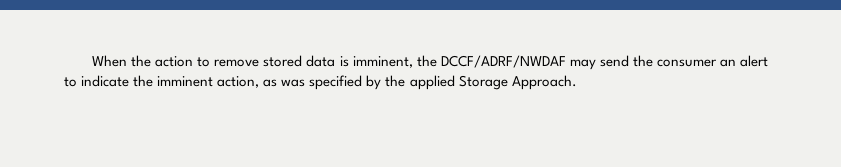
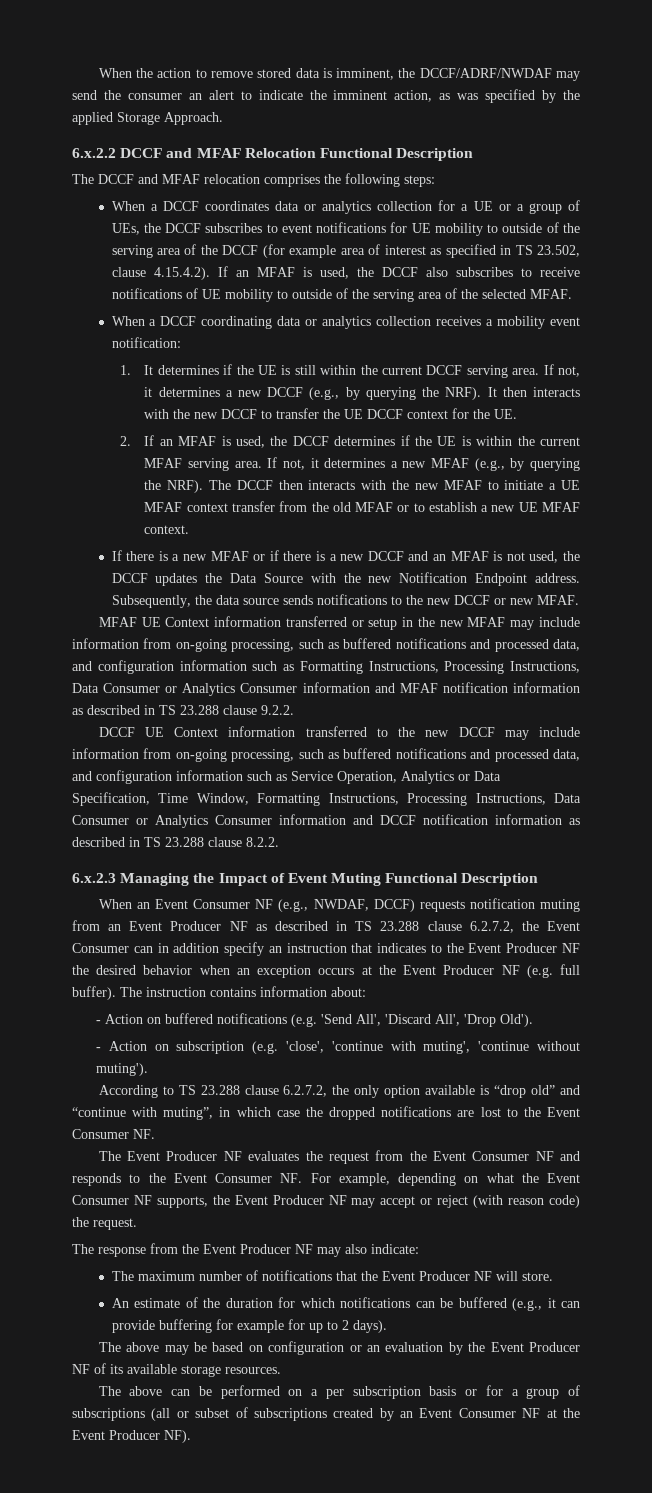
+ 6.x.2.2 DCCF and MFAF Relocation Functional Description
+ The DCCF and MFAF relocation comprises the following steps:
+ When a DCCF coordinates data or analytics collection for a UE or a group of UEs, the DCCF subscribes to event notifications for UE mobility to outside of the serving area of the DCCF (for example area of interest as specified in TS 23.502, clause 4.15.4.2). If an MFAF is used, the DCCF also subscribes to receive notifications of UE mobility to outside of the serving area of the selected MFAF.
+ When a DCCF coordinating data or analytics collection receives a mobility event notification:
+ 1. It determines if the UE is still within the current DCCF serving area. If not, it determines a new DCCF (e.g., by querying the NRF). It then interacts with the new DCCF to transfer the UE DCCF context for the UE.
+ 2. If an MFAF is used, the DCCF determines if the UE is within the current MFAF serving area. If not, it determines a new MFAF (e.g., by querying the NRF). The DCCF then interacts with the new MFAF to initiate a UE MFAF context transfer from the old MFAF or to establish a new UE MFAF context.
+ If there is a new MFAF or if there is a new DCCF and an MFAF is not used, the DCCF updates the Data Source with the new Notification Endpoint address. Subsequently, the data source sends notifications to the new DCCF or new MFAF.
+ MFAF UE Context information transferred or setup in the new MFAF may include information from on-going processing, such as buffered notifications and processed data, and configuration information such as Formatting Instructions, Processing Instructions, Data Consumer or Analytics Consumer information and MFAF notification information as described in TS 23.288 clause 9.2.2.
+ DCCF UE Context information transferred to the new DCCF may include information from on-going processing, such as buffered notifications and processed data, and configuration information such as Service Operation, Analytics or Data Specification, Time Window, Formatting Instructions, Processing Instructions, Data Consumer or Analytics Consumer information and DCCF notification information as described in TS 23.288 clause 8.2.2.
+ 6.x.2.3 Managing the Impact of Event Muting Functional Description
+ When an Event Consumer NF (e.g., NWDAF, DCCF) requests notification muting from an Event Producer NF as described in TS 23.288 clause 6.2.7.2, the Event Consumer can in addition specify an instruction that indicates to the Event Producer NF the desired behavior when an exception occurs at the Event Producer NF (e.g. full buffer). The instruction contains information about:
+ - Action on buffered notifications (e.g. 'Send All', 'Discard All', 'Drop Old').
+ - Action on subscription (e.g. 'close', 'continue with muting', 'continue without muting').
+ According to TS 23.288 clause 6.2.7.2, the only option available is “drop old” and “continue with muting”, in which case the dropped notifications are lost to the Event Consumer NF.
+ The Event Producer NF evaluates the request from the Event Consumer NF and responds to the Event Consumer NF. For example, depending on what the Event Consumer NF supports, the Event Producer NF may accept or reject (with reason code) the request.
+ The response from the Event Producer NF may also indicate:
+ The maximum number of notifications that the Event Producer NF will store.
+ An estimate of the duration for which notifications can be buffered (e.g., it can provide buffering for example for up to 2 days).
+ The above may be based on configuration or an evaluation by the Event Producer NF of its available storage resources.
+ The above can be performed on a per subscription basis or for a group of subscriptions (all or subset of subscriptions created by an Event Consumer NF at the Event Producer NF).

